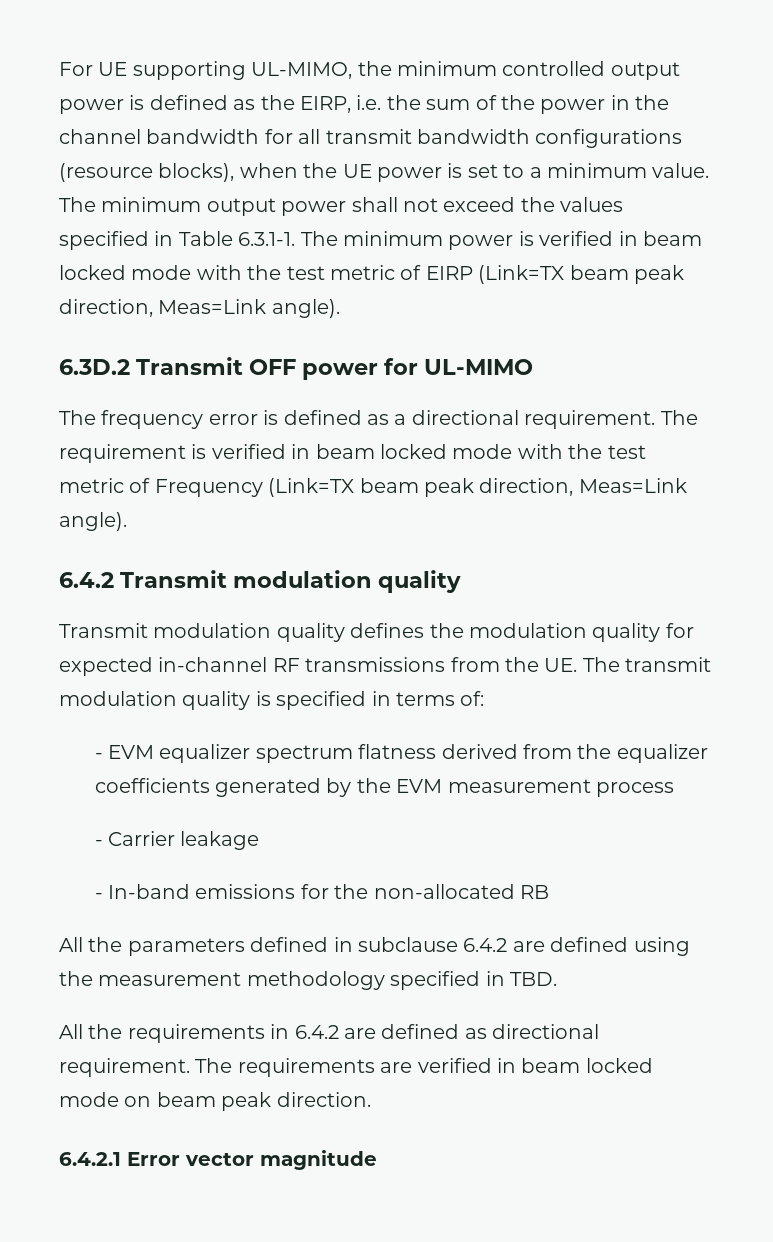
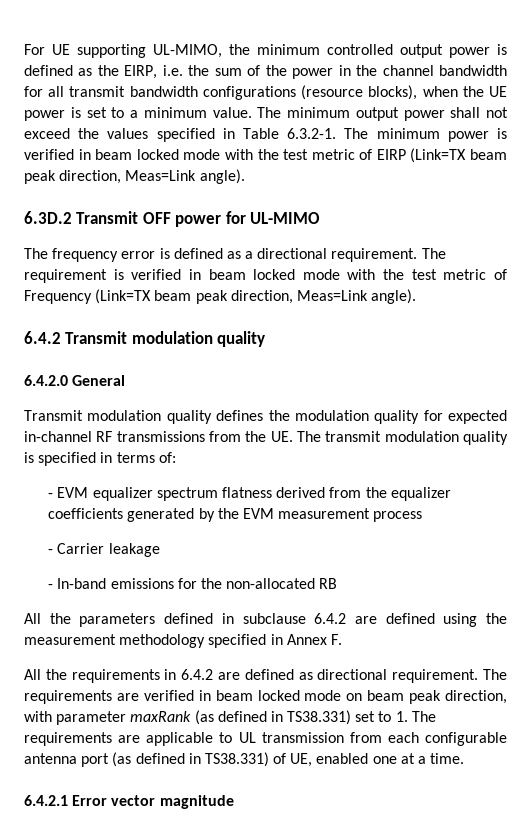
- The minimum output power shall not exceed the values specified in Table 6.3.1-1. The minimum power is verified in beam locked mode with the test metric of EIRP (Link=TX beam peak direction, Meas=Link angle).
+ The minimum output power shall not exceed the values specified in Table 6.3.2-1. The minimum power is verified in beam locked mode with the test metric of EIRP (Link=TX beam peak direction, Meas=Link angle).
+ 6.4.2.0 General
- All the parameters defined in subclause 6.4.2 are defined using the measurement methodology specified in TBD.
+ All the parameters defined in subclause 6.4.2 are defined using the measurement methodology specified in Annex F.
- The requirements are verified in beam locked mode on beam peak direction.
+ The requirements are verified in beam locked mode on beam peak direction, with parameter maxRank (as defined in TS38.331) set to 1. The requirements are applicable to UL transmission from each configurable antenna port (as defined in TS38.331) of UE, enabled one at a time.

